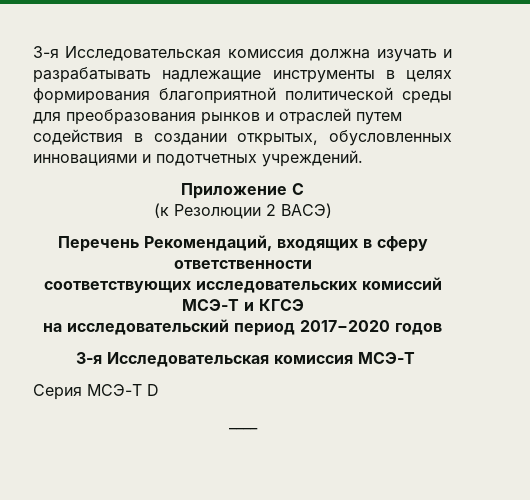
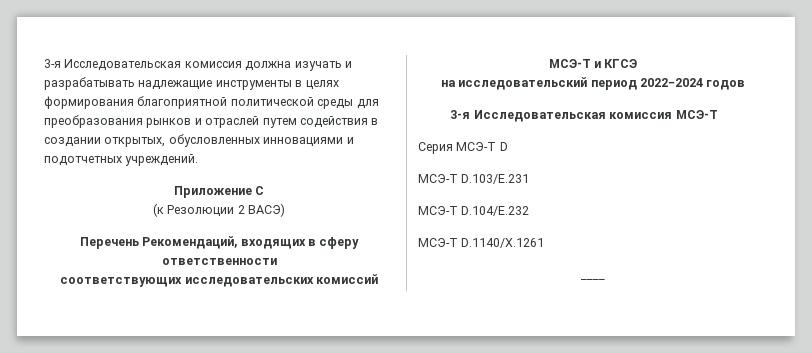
- на исследовательский период 2017−2020 годов
+ на исследовательский период 2022−2024 годов
+ МСЭ-T D.103/E.231
+ МСЭ-T D.104/E.232
+ МСЭ-T D.1140/X.1261

